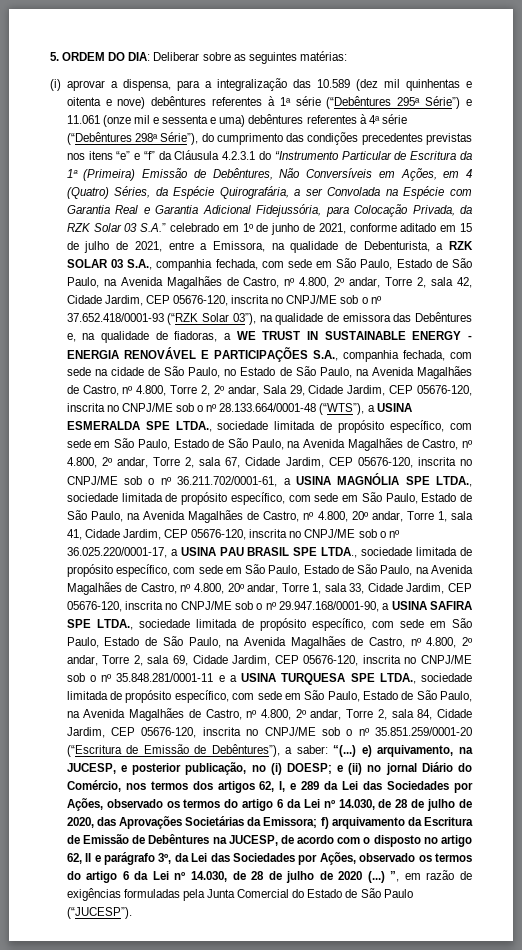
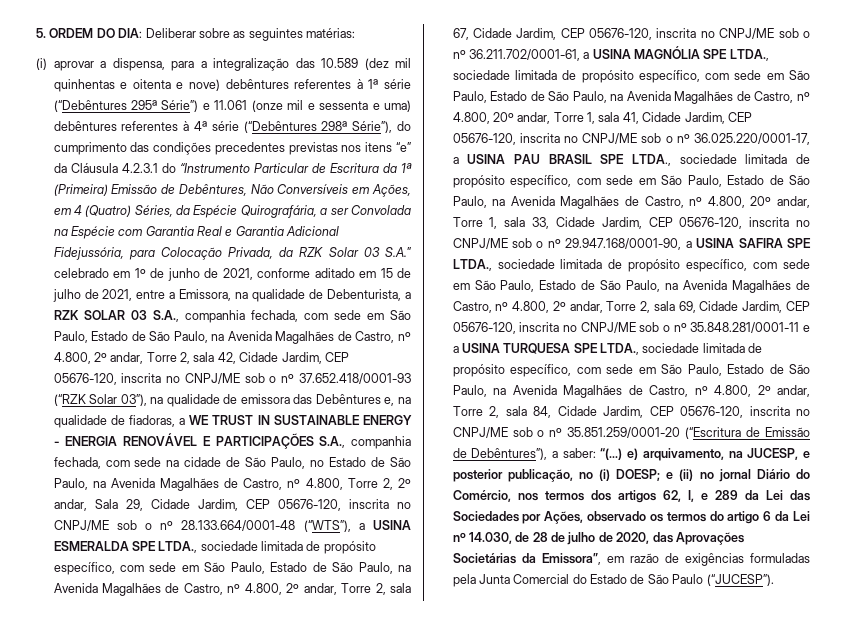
- (i) aprovar a dispensa, para a integralização das 10.589 (dez mil quinhentas e oitenta e nove) debêntures referentes à 1ª série (“Debêntures 295ª Série”) e 11.061 (onze mil e sessenta e uma) debêntures referentes à 4ª série (“Debêntures 298ª Série”), do cumprimento das condições precedentes previstas nos itens “e” e “f” da Cláusula 4.2.3.1 do “Instrumento Particular de Escritura da 1ª (Primeira) Emissão de Debêntures, Não Conversíveis em Ações, em 4 (Quatro) Séries, da Espécie Quirografária, a ser Convolada na Espécie com Garantia Real e Garantia Adicional Fidejussória, para Colocação Privada, da RZK Solar 03 S.A.” celebrado em 1º de junho de 2021, conforme aditado em 15 de julho de 2021, entre a Emissora, na qualidade de Debenturista, a RZK SOLAR 03 S.A., companhia fechada, com sede em São Paulo, Estado de São Paulo, na Avenida Magalhães de Castro, nº 4.800, 2º andar, Torre 2, sala 42, Cidade Jardim, CEP 05676-120, inscrita no CNPJ/ME sob o nº 37.652.418/0001-93 (“RZK Solar 03”), na qualidade de emissora das Debêntures e, na qualidade de fiadoras, a WE TRUST IN SUSTAINABLE ENERGY - ENERGIA RENOVÁVEL E PARTICIPAÇÕES S.A., companhia fechada, com sede na cidade de São Paulo, no Estado de São Paulo, na Avenida Magalhães de Castro, nº 4.800, Torre 2, 2º andar, Sala 29, Cidade Jardim, CEP 05676-120, inscrita no CNPJ/ME sob o nº 28.133.664/0001-48 (“WTS”), a USINA ESMERALDA SPE LTDA., sociedade limitada de propósito específico, com sede em São Paulo, Estado de São Paulo, na Avenida Magalhães de Castro, nº 4.800, 2º andar, Torre 2, sala 67, Cidade Jardim, CEP 05676-120, inscrita no CNPJ/ME sob o nº 36.211.702/0001-61, a USINA MAGNÓLIA SPE LTDA., sociedade limitada de propósito específico, com sede em São Paulo, Estado de São Paulo, na Avenida Magalhães de Castro, nº 4.800, 20º andar, Torre 1, sala 41, Cidade Jardim, CEP 05676-120, inscrita no CNPJ/ME sob o nº 36.025.220/0001-17, a USINA PAU BRASIL SPE LTDA., sociedade limitada de propósito específico, com sede em São Paulo, Estado de São Paulo, na Avenida Magalhães de Castro, nº 4.800, 20º andar, Torre 1, sala 33, Cidade Jardim, CEP 05676-120, inscrita no CNPJ/ME sob o nº 29.947.168/0001-90, a USINA SAFIRA SPE LTDA., sociedade limitada de propósito específico, com sede em São Paulo, Estado de São Paulo, na Avenida Magalhães de Castro, nº 4.800, 2º andar, Torre 2, sala 69, Cidade Jardim, CEP 05676-120, inscrita no CNPJ/ME sob o nº 35.848.281/0001-11 e a USINA TURQUESA SPE LTDA., sociedade limitada de propósito específico, com sede em São Paulo, Estado de São Paulo, na Avenida Magalhães de Castro, nº 4.800, 2º andar, Torre 2, sala 84, Cidade Jardim, CEP 05676-120, inscrita no CNPJ/ME sob o nº 35.851.259/0001-20 (“Escritura de Emissão de Debêntures”), a saber:
+ (i) aprovar a dispensa, para a integralização das 10.589 (dez mil quinhentas e oitenta e nove) debêntures referentes à 1ª série (“Debêntures 295ª Série”) e 11.061 (onze mil e sessenta e uma) debêntures referentes à 4ª série (“Debêntures 298ª Série”), do cumprimento das condições precedentes previstas nos itens “e” da Cláusula 4.2.3.1 do “Instrumento Particular de Escritura da 1ª (Primeira) Emissão de Debêntures, Não Conversíveis em Ações, em 4 (Quatro) Séries, da Espécie Quirografária, a ser Convolada na Espécie com Garantia Real e Garantia Adicional Fidejussória, para Colocação Privada, da RZK Solar 03 S.A.” celebrado em 1º de junho de 2021, conforme aditado em 15 de julho de 2021, entre a Emissora, na qualidade de Debenturista, a RZK SOLAR 03 S.A., companhia fechada, com sede em São Paulo, Estado de São Paulo, na Avenida Magalhães de Castro, nº 4.800, 2º andar, Torre 2, sala 42, Cidade Jardim, CEP 05676-120, inscrita no CNPJ/ME sob o nº 37.652.418/0001-93 (“RZK Solar 03”), na qualidade de emissora das Debêntures e, na qualidade de fiadoras, a WE TRUST IN SUSTAINABLE ENERGY - ENERGIA RENOVÁVEL E PARTICIPAÇÕES S.A., companhia fechada, com sede na cidade de São Paulo, no Estado de São Paulo, na Avenida Magalhães de Castro, nº 4.800, Torre 2, 2º andar, Sala 29, Cidade Jardim, CEP 05676-120, inscrita no CNPJ/ME sob o nº 28.133.664/0001-48 (“WTS”), a USINA ESMERALDA SPE LTDA., sociedade limitada de propósito específico, com sede em São Paulo, Estado de São Paulo, na Avenida Magalhães de Castro, nº 4.800, 2º andar, Torre 2, sala 67, Cidade Jardim, CEP 05676-120, inscrita no CNPJ/ME sob o nº 36.211.702/0001-61, a USINA MAGNÓLIA SPE LTDA., sociedade limitada de propósito específico, com sede em São Paulo, Estado de São Paulo, na Avenida Magalhães de Castro, nº 4.800, 20º andar, Torre 1, sala 41, Cidade Jardim, CEP 05676-120, inscrita no CNPJ/ME sob o nº 36.025.220/0001-17, a USINA PAU BRASIL SPE LTDA., sociedade limitada de propósito específico, com sede em São Paulo, Estado de São Paulo, na Avenida Magalhães de Castro, nº 4.800, 20º andar, Torre 1, sala 33, Cidade Jardim, CEP 05676-120, inscrita no CNPJ/ME sob o nº 29.947.168/0001-90, a USINA SAFIRA SPE LTDA., sociedade limitada de propósito específico, com sede em São Paulo, Estado de São Paulo, na Avenida Magalhães de Castro, nº 4.800, 2º andar, Torre 2, sala 69, Cidade Jardim, CEP 05676-120, inscrita no CNPJ/ME sob o nº 35.848.281/0001-11 e a USINA TURQUESA SPE LTDA., sociedade limitada de propósito específico, com sede em São Paulo, Estado de São Paulo, na Avenida Magalhães de Castro, nº 4.800, 2º andar, Torre 2, sala 84, Cidade Jardim, CEP 05676-120, inscrita no CNPJ/ME sob o nº 35.851.259/0001-20 (“Escritura de Emissão de Debêntures”), a saber:
- e (ii) no jornal Diário do Comércio, nos termos dos artigos 62, I, e 289 da Lei das Sociedades por Ações, observado os termos do artigo 6 da Lei nº 14.030, de 28 de julho de 2020, das Aprovações Societárias da Emissora; f) arquivamento da Escritura de Emissão de Debêntures na JUCESP, de acordo com o disposto no artigo 62, II e parágrafo 3º, da Lei das Sociedades por Ações, observado os termos do artigo 6 da Lei nº 14.030, de 28 de julho de 2020 (...) ”, em razão de exigências formuladas pela Junta Comercial do Estado de São Paulo (“JUCESP”).
+ e (ii) no jornal Diário do Comércio, nos termos dos artigos 62, I, e 289 da Lei das Sociedades por Ações, observado os termos do artigo 6 da Lei nº 14.030, de 28 de julho de 2020, das Aprovações Societárias da Emissora”, em razão de exigências formuladas pela Junta Comercial do Estado de São Paulo (“JUCESP”).

